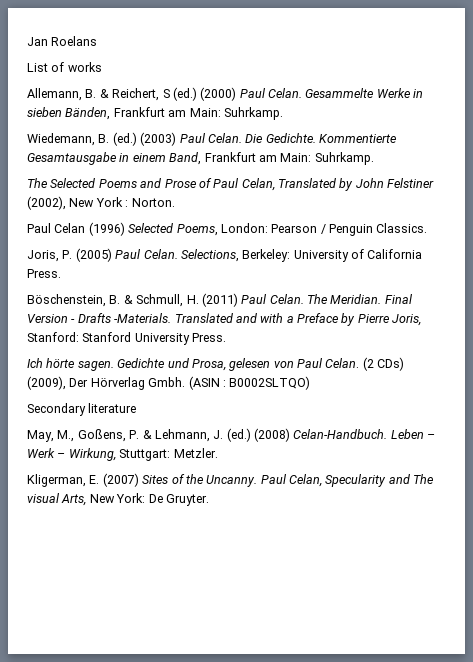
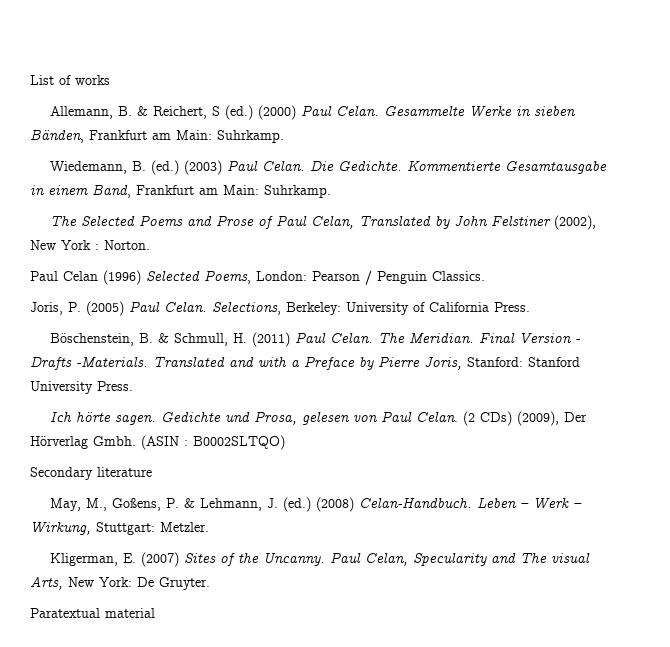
- Jan Roelans
+ Paratextual material

